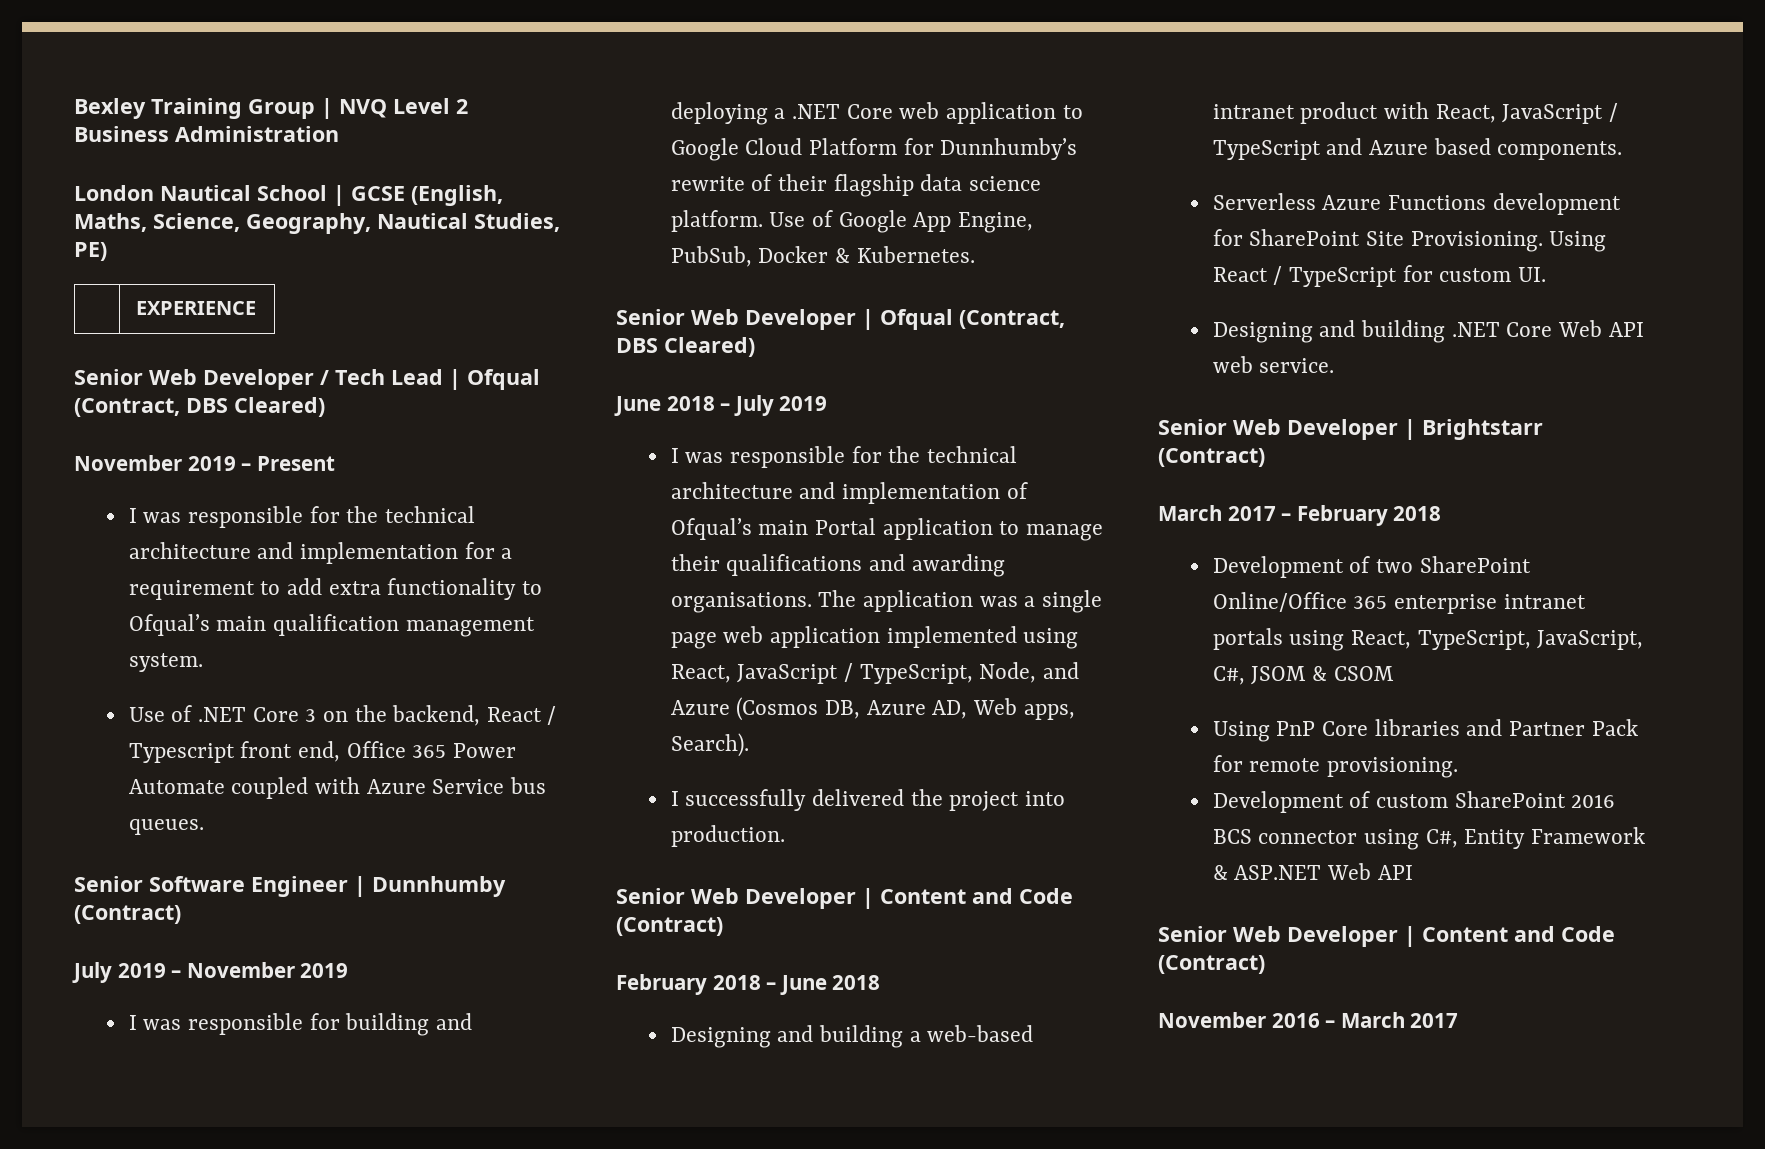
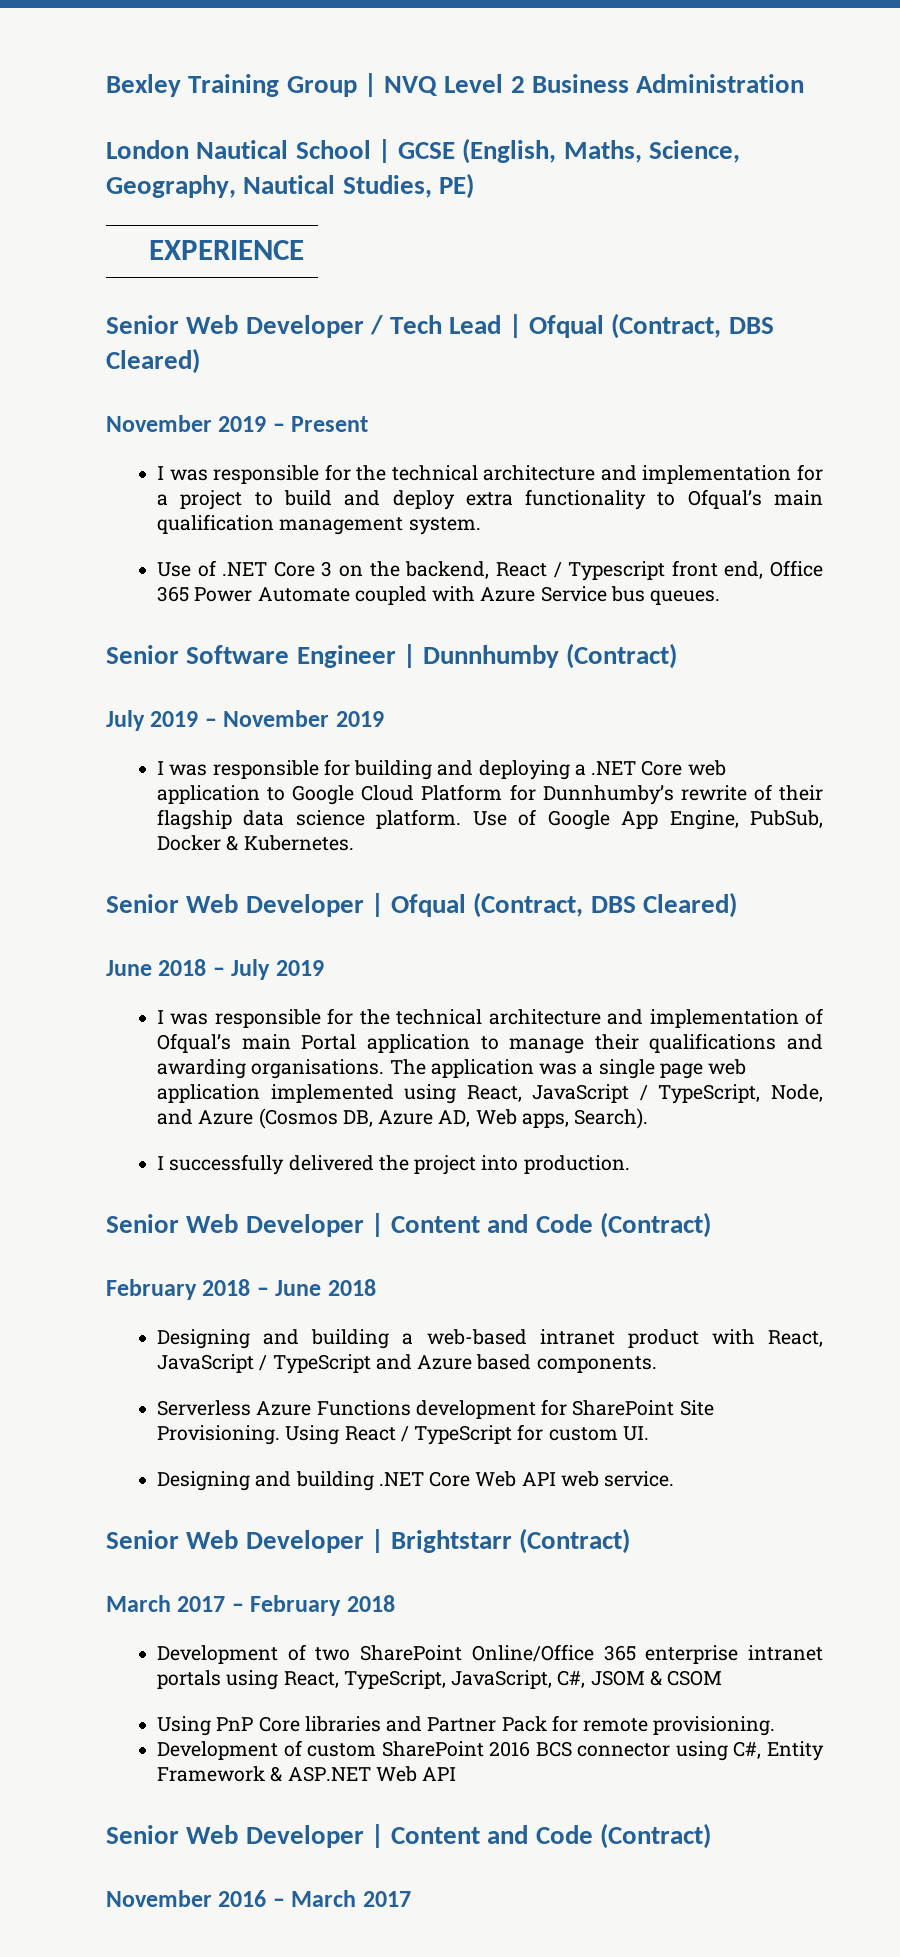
- I was responsible for the technical architecture and implementation for a requirement to add extra functionality to Ofqual’s main qualification management system.
+ I was responsible for the technical architecture and implementation for a project to build and deploy extra functionality to Ofqual’s main qualification management system.

